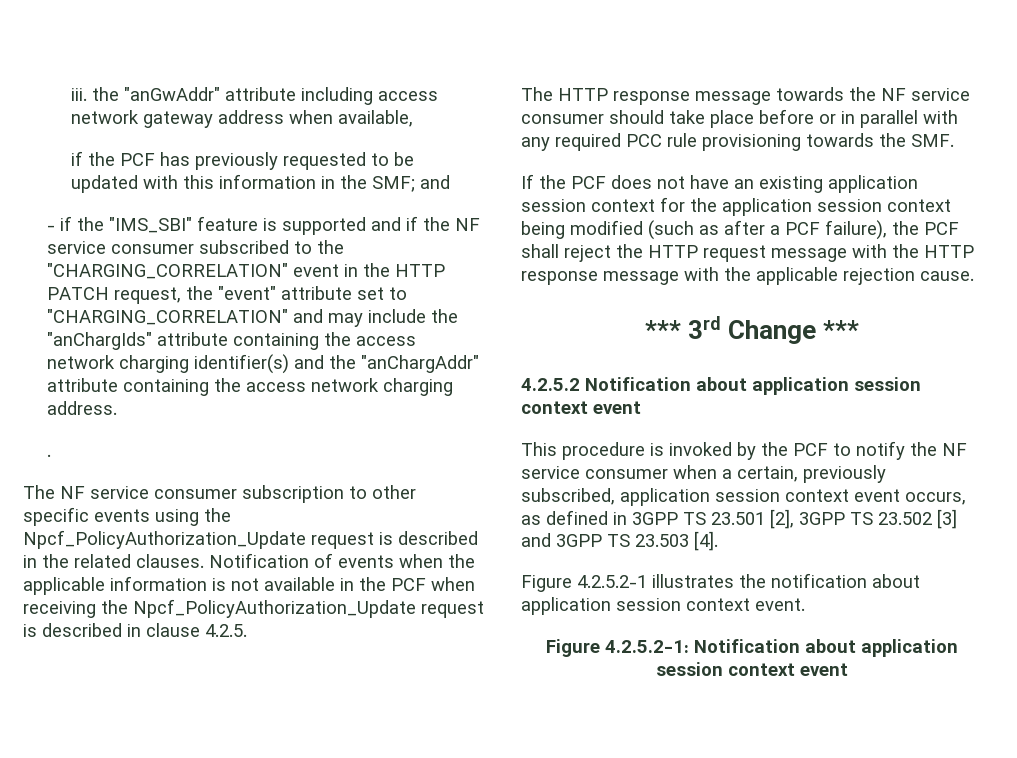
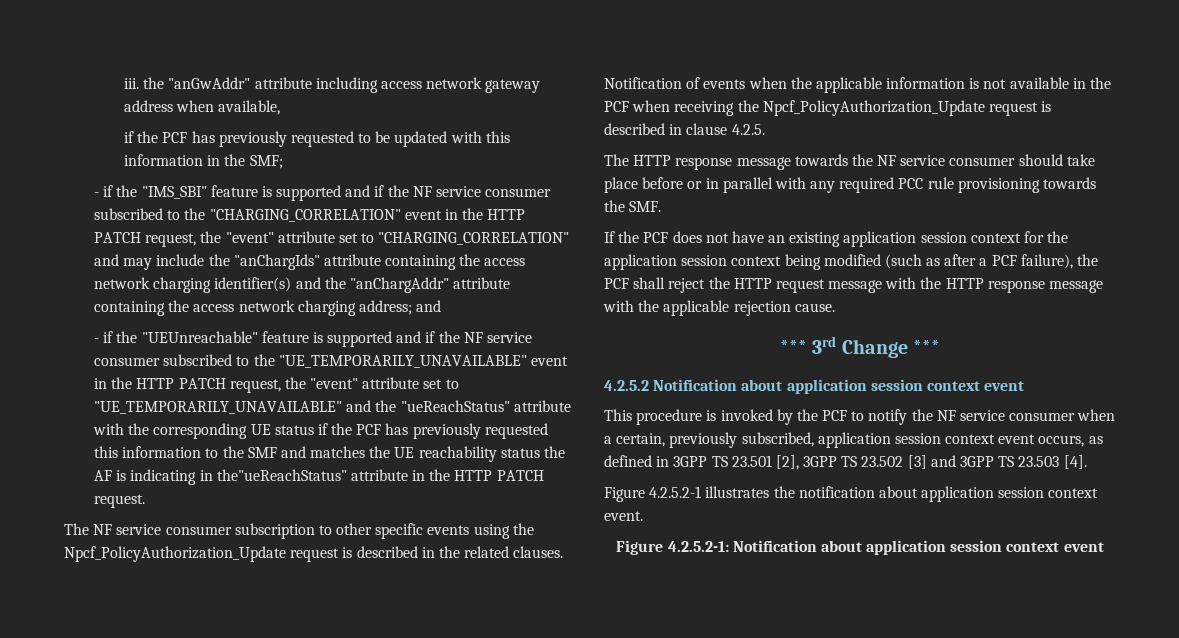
- if the PCF has previously requested to be updated with this information in the SMF; and
+ if the PCF has previously requested to be updated with this information in the SMF;
- - if the "IMS_SBI" feature is supported and if the NF service consumer subscribed to the "CHARGING_CORRELATION" event in the HTTP PATCH request, the "event" attribute set to "CHARGING_CORRELATION" and may include the "anChargIds" attribute containing the access network charging identifier(s) and the "anChargAddr" attribute containing the access network charging address.
- .
+ - if the "IMS_SBI" feature is supported and if the NF service consumer subscribed to the "CHARGING_CORRELATION" event in the HTTP PATCH request, the "event" attribute set to "CHARGING_CORRELATION" and may include the "anChargIds" attribute containing the access network charging identifier(s) and the "anChargAddr" attribute containing the access network charging address; and
+ - if the "UEUnreachable" feature is supported and if the NF service consumer subscribed to the "UE_TEMPORARILY_UNAVAILABLE" event in the HTTP PATCH request, the "event" attribute set to "UE_TEMPORARILY_UNAVAILABLE" and the "ueReachStatus" attribute with the corresponding UE status if the PCF has previously requested this information to the SMF and matches the UE reachability status the AF is indicating in the"ueReachStatus" attribute in the HTTP PATCH request.

